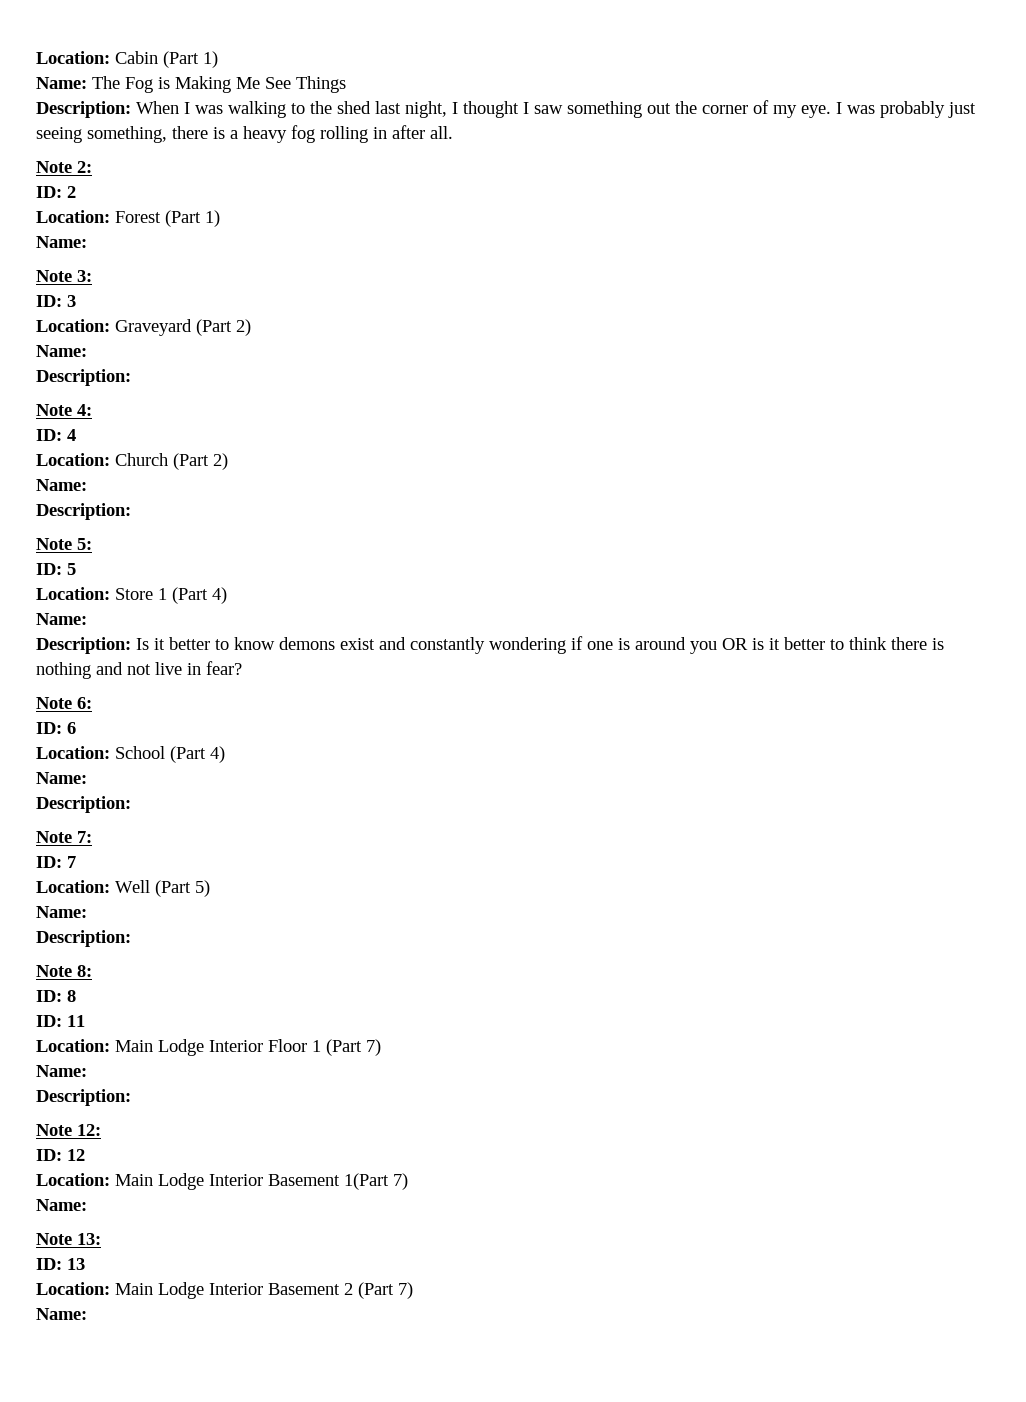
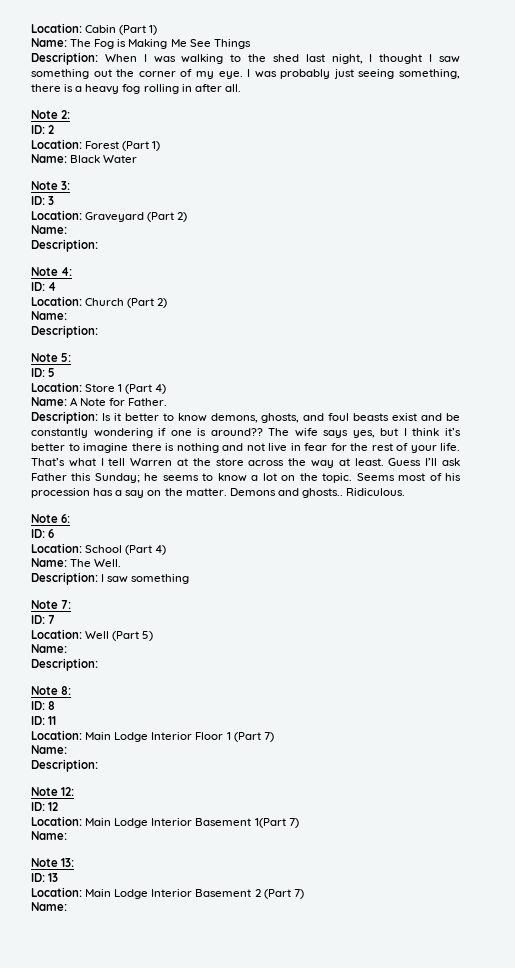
  Location: Forest (Part 1)
- Name:
+ Name: Black Water
  Location: Store 1 (Part 4)
- Name:
+ Name: A Note for Father.
- Description: Is it better to know demons exist and constantly wondering if one is around you OR is it better to think there is nothing and not live in fear?
+ Description: Is it better to know demons, ghosts, and foul beasts exist and be constantly wondering if one is around?? The wife says yes, but I think it’s better to imagine there is nothing and not live in fear for the rest of your life. That’s what I tell Warren at the store across the way at least. Guess I’ll ask Father this Sunday; he seems to know a lot on the topic. Seems most of his procession has a say on the matter. Demons and ghosts.. Ridiculous.
  Location: School (Part 4)
- Name:
- Description:
+ Name: The Well.
+ Description: I saw something

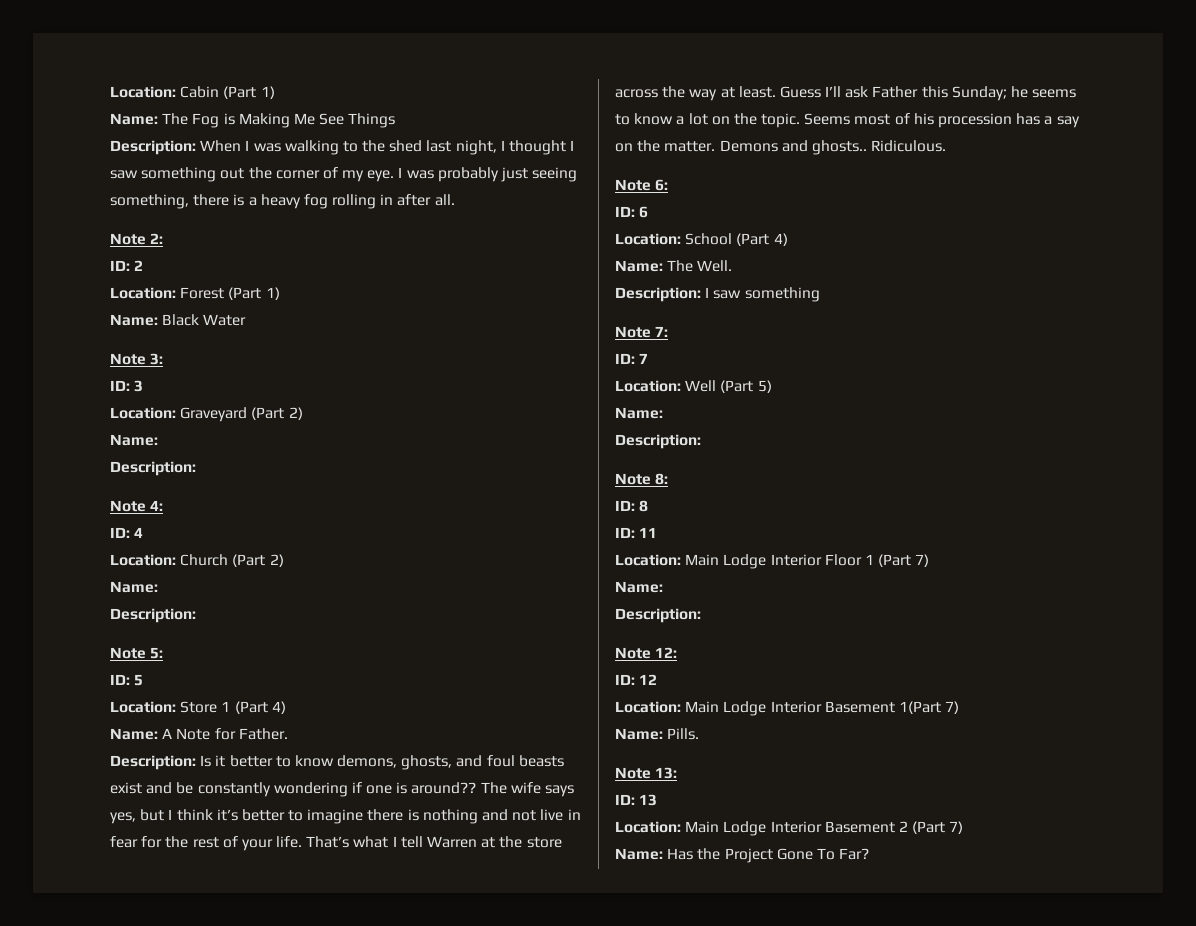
  Location: Main Lodge Interior Basement 1(Part 7)
- Name:
+ Name: Pills.
  Location: Main Lodge Interior Basement 2 (Part 7)
- Name:
+ Name: Has the Project Gone To Far?

